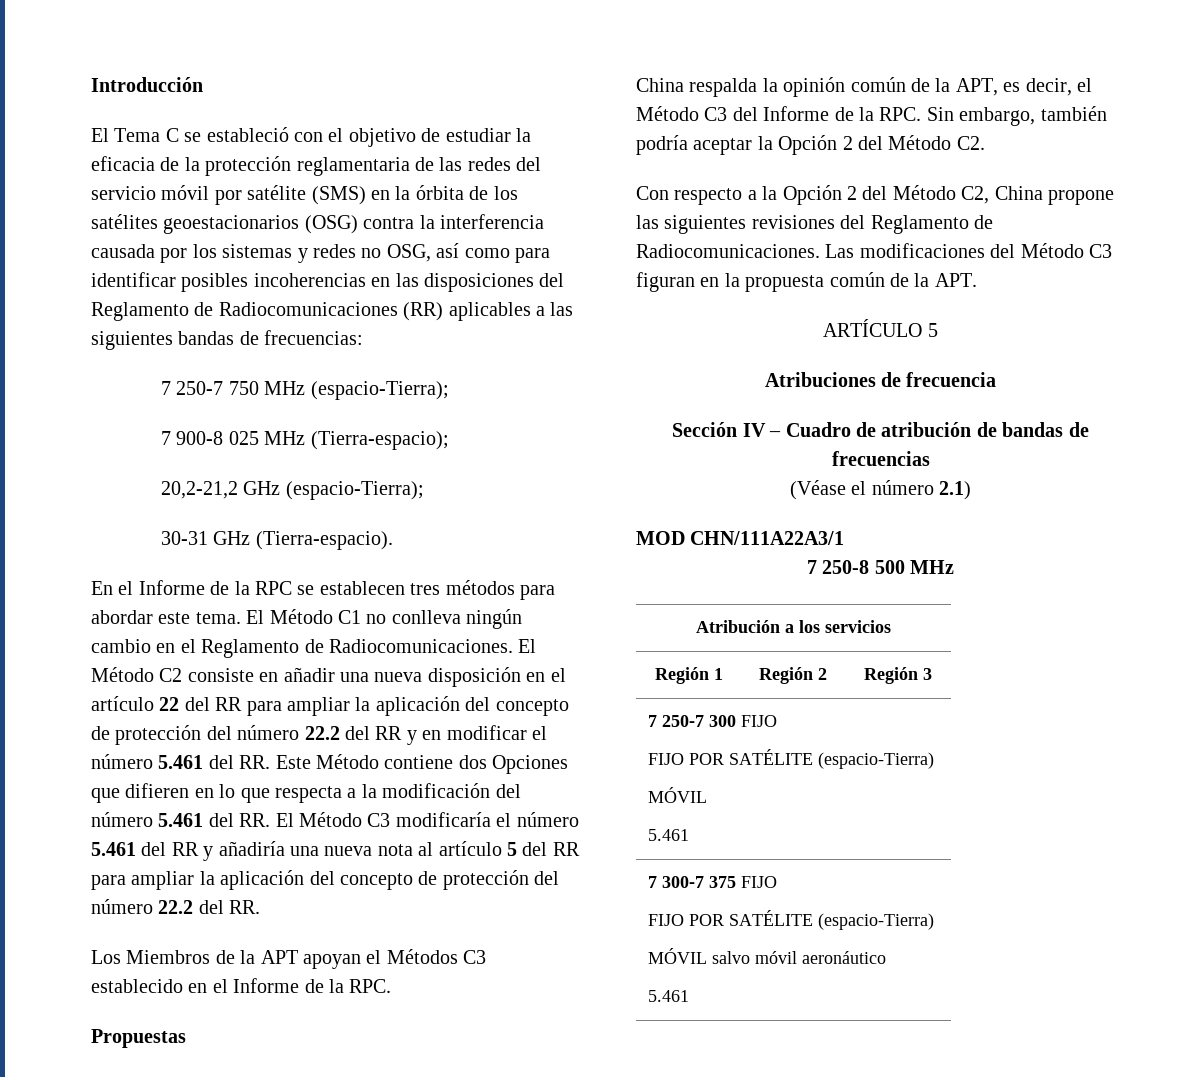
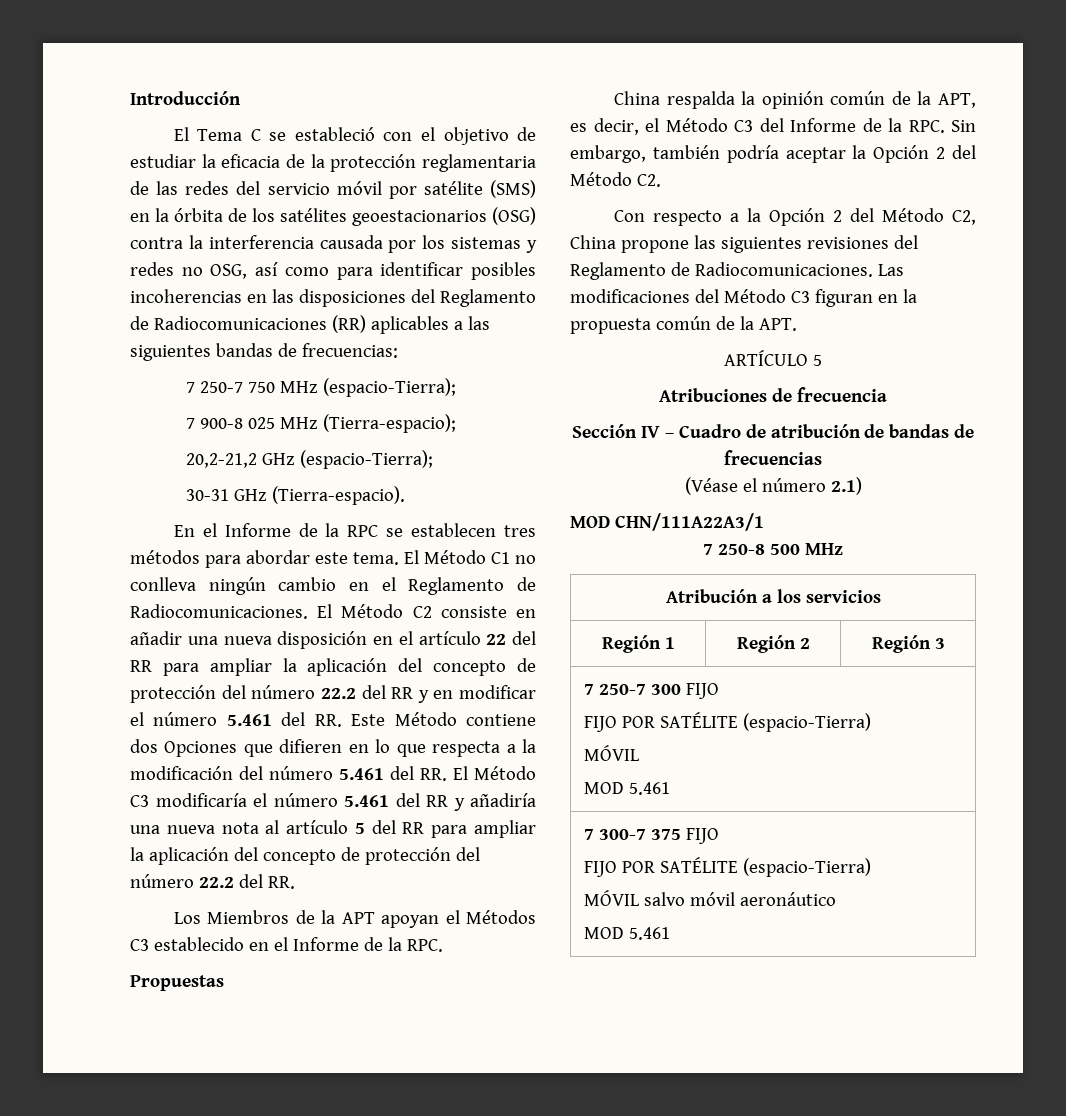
  7 250-7 300 FIJO
  FIJO POR SATÉLITE (espacio-Tierra)
  MÓVIL
- 5.461
+ MOD 5.461
  7 300-7 375 FIJO
  FIJO POR SATÉLITE (espacio-Tierra)
  MÓVIL salvo móvil aeronáutico
- 5.461
+ MOD 5.461

